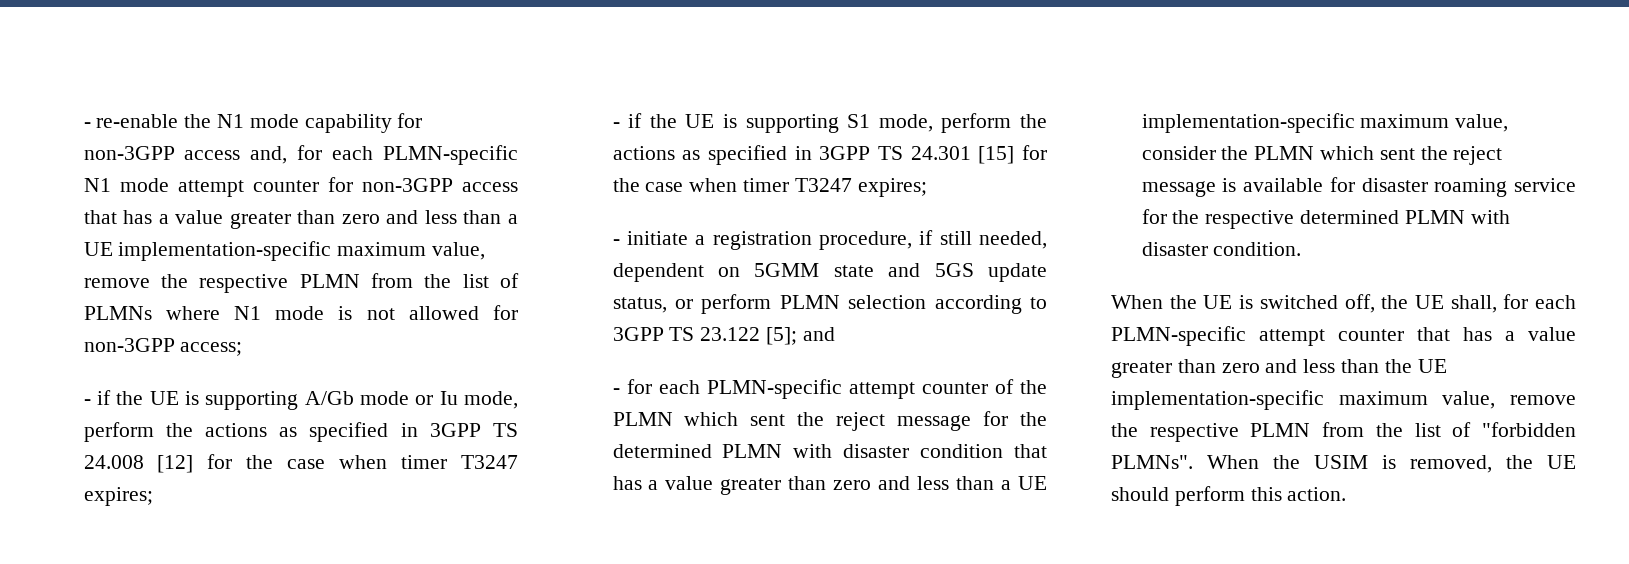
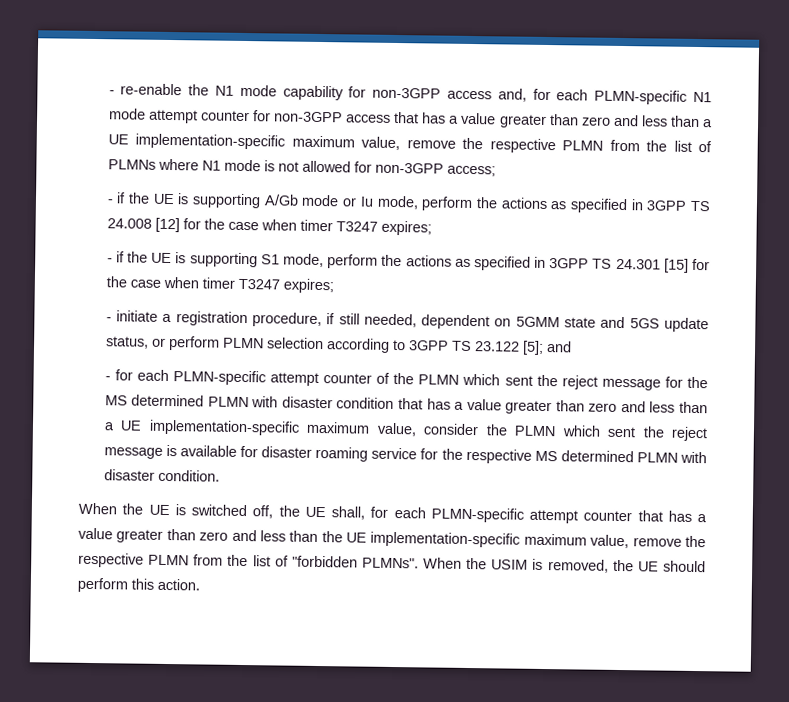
- - for each PLMN-specific attempt counter of the PLMN which sent the reject message for the determined PLMN with disaster condition that has a value greater than zero and less than a UE implementation-specific maximum value, consider the PLMN which sent the reject message is available for disaster roaming service for the respective determined PLMN with disaster condition.
+ - for each PLMN-specific attempt counter of the PLMN which sent the reject message for the MS determined PLMN with disaster condition that has a value greater than zero and less than a UE implementation-specific maximum value, consider the PLMN which sent the reject message is available for disaster roaming service for the respective MS determined PLMN with disaster condition.

